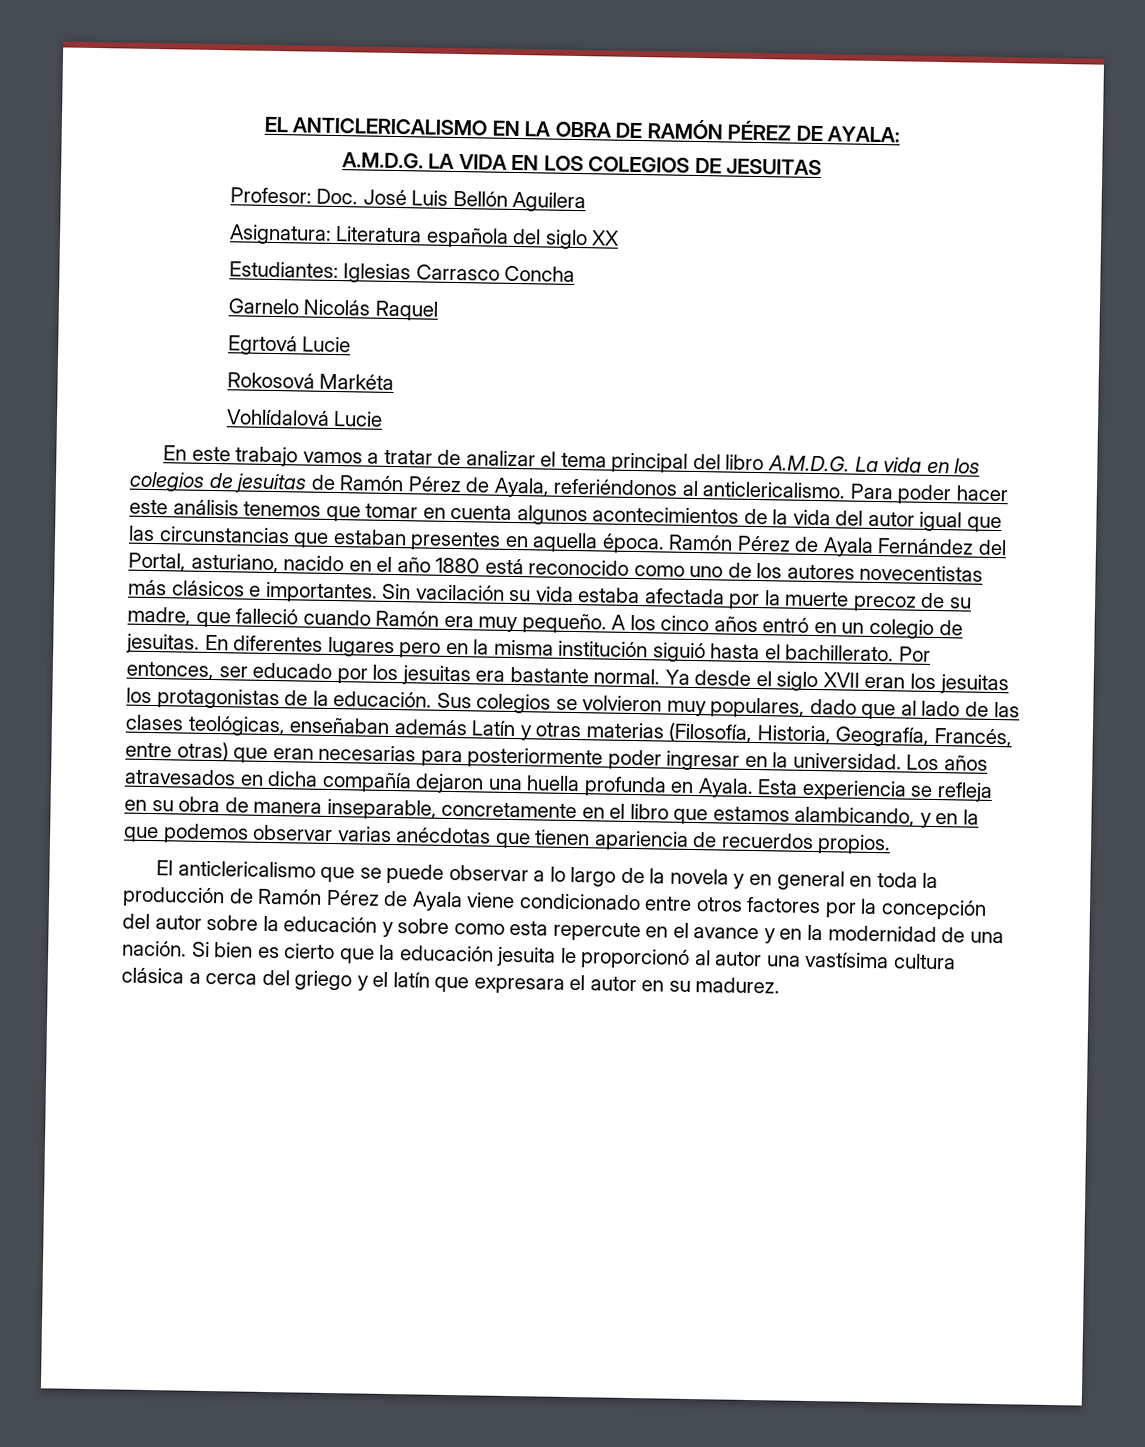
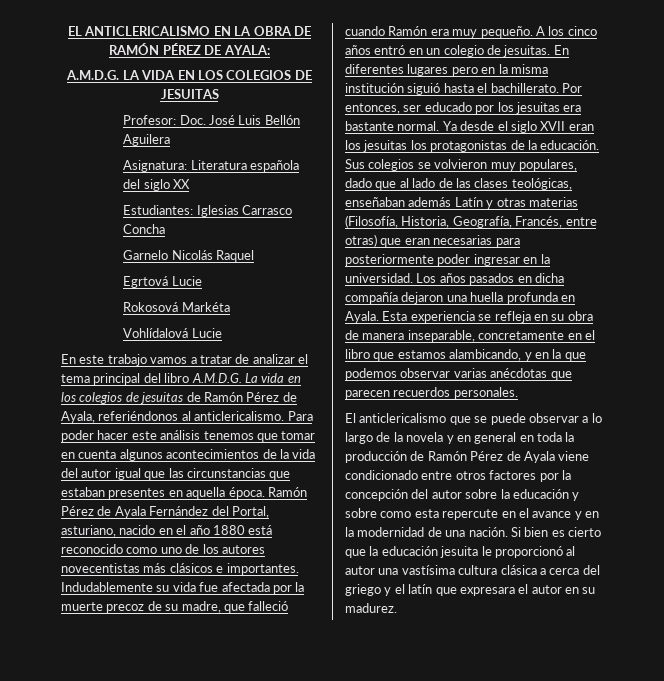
- Sin vacilación su vida estaba afectada por la muerte precoz de su madre, que falleció cuando Ramón era muy pequeño.
+ Indudablemente su vida fue afectada por la muerte precoz de su madre, que falleció cuando Ramón era muy pequeño.
- Los años atravesados en dicha compañía dejaron una huella profunda en Ayala.
+ Los años pasados en dicha compañía dejaron una huella profunda en Ayala.
- Esta experiencia se refleja en su obra de manera inseparable, concretamente en el libro que estamos alambicando, y en la que podemos observar varias anécdotas que tienen apariencia de recuerdos propios.
+ Esta experiencia se refleja en su obra de manera inseparable, concretamente en el libro que estamos alambicando, y en la que podemos observar varias anécdotas que parecen recuerdos personales.

